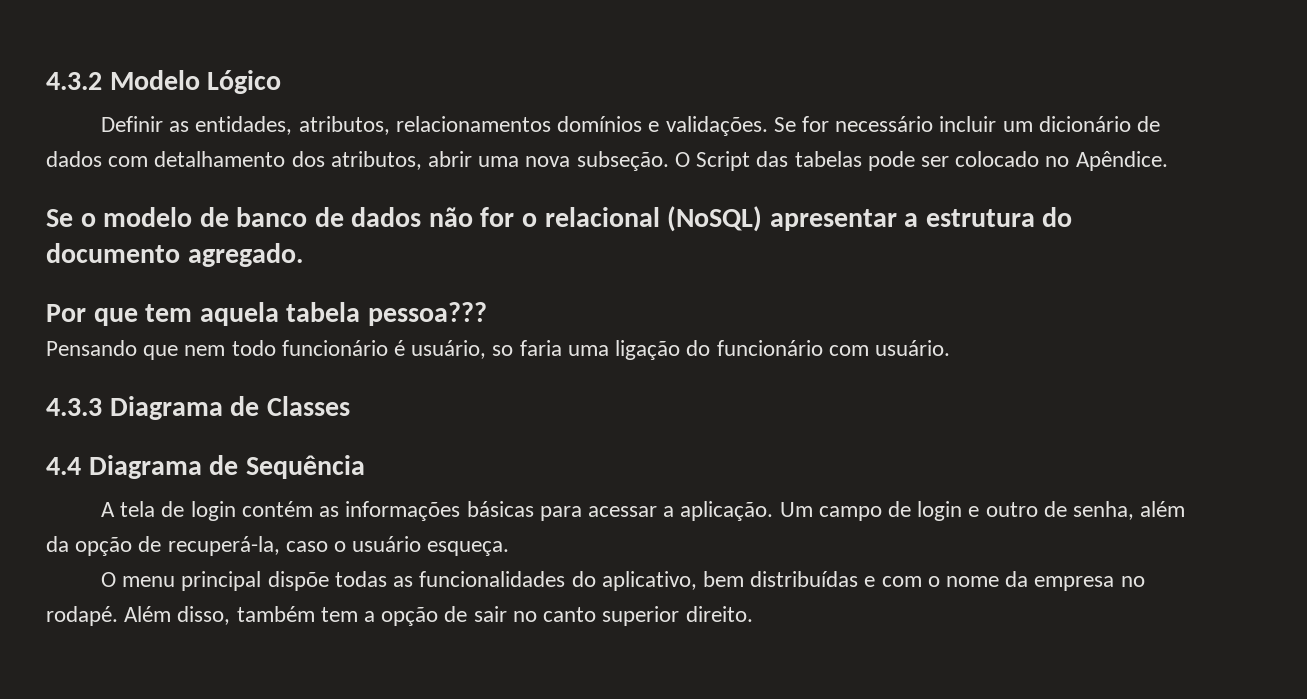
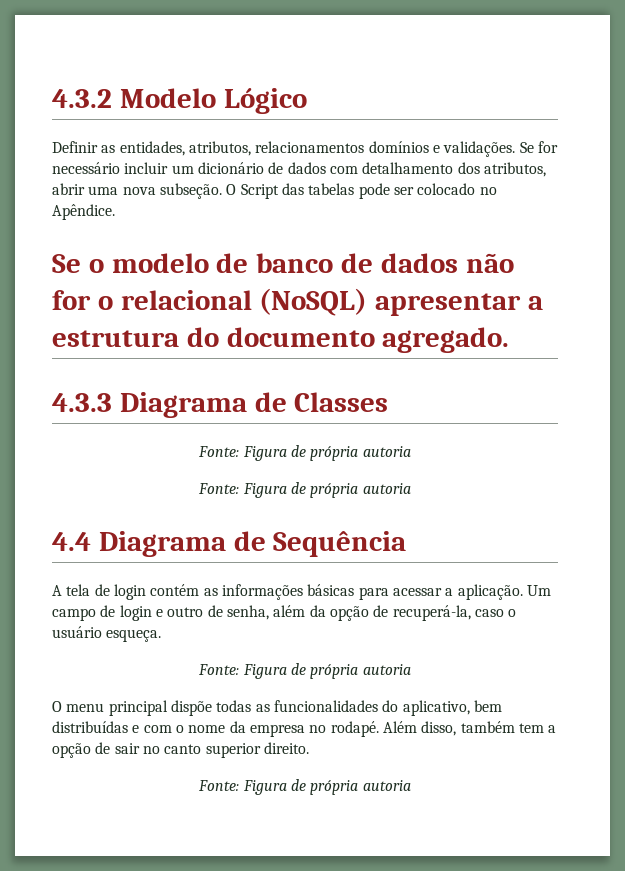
- Por que tem aquela tabela pessoa???
- Pensando que nem todo funcionário é usuário, so faria uma ligação do funcionário com usuário.
  4.3.3 Diagrama de Classes
+ Fonte: Figura de própria autoria
+ Fonte: Figura de própria autoria
  Um campo de login e outro de senha, além da opção de recuperá-la, caso o usuário esqueça.
+ Fonte: Figura de própria autoria
  Além disso, também tem a opção de sair no canto superior direito.
+ Fonte: Figura de própria autoria

